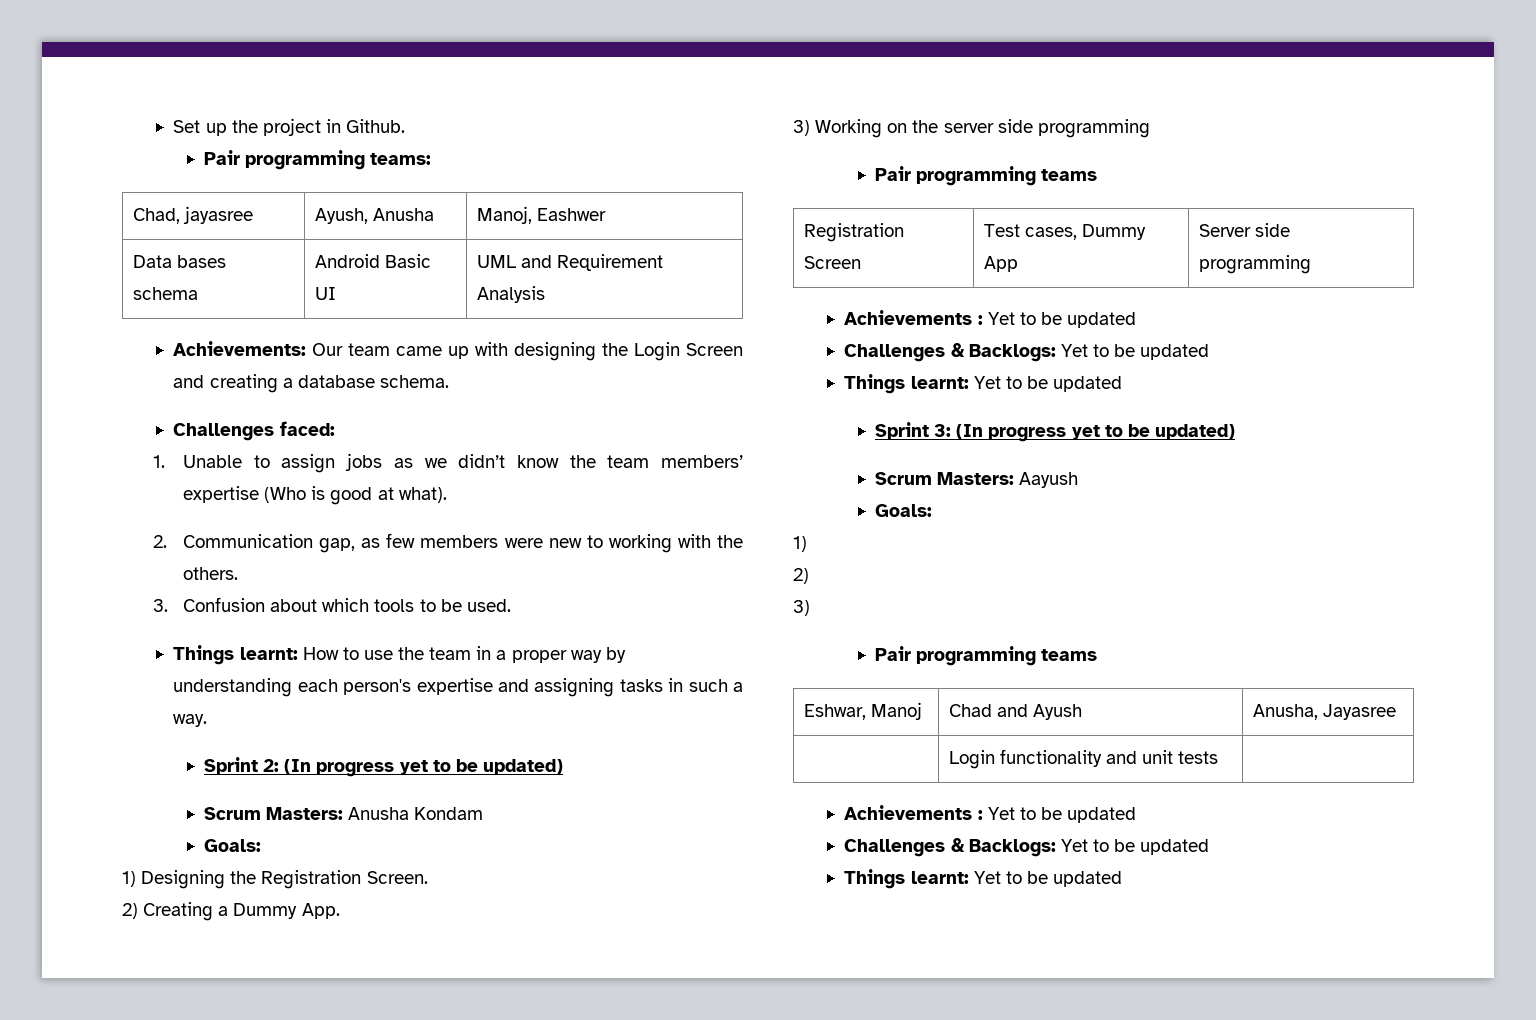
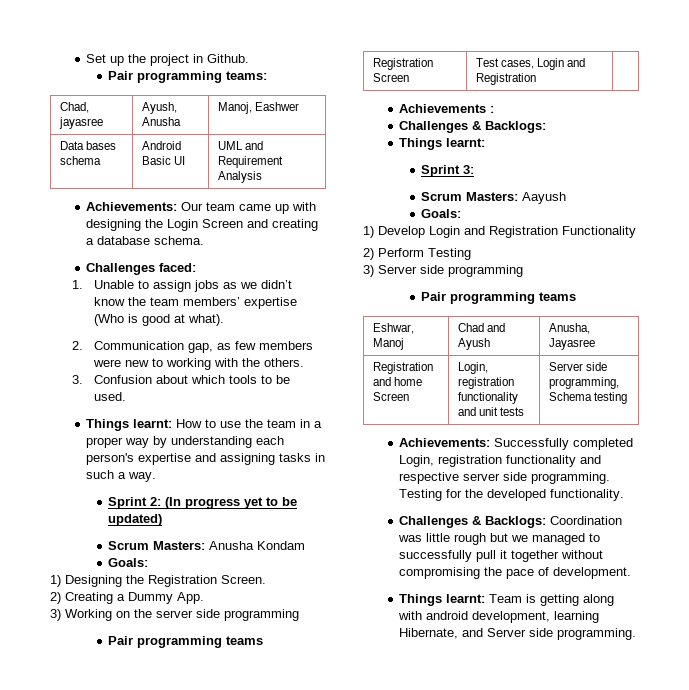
- Registration Screen | Test cases, Dummy App | Server side programming
- Achievements : Yet to be updated
- Challenges & Backlogs: Yet to be updated
- Things learnt: Yet to be updated
- Sprint 3: (In progress yet to be updated)
+ Registration Screen | Test cases, Login and Registration |
+ Achievements :
+ Challenges & Backlogs:
+ Things learnt:
+ Sprint 3:
  Scrum Masters: Aayush
  Goals:
- 1)
- 2)
- 3)
+ 1) Develop Login and Registration Functionality
+ 2) Perform Testing
+ 3) Server side programming
- | Login functionality and unit tests |
- Achievements : Yet to be updated
- Challenges & Backlogs: Yet to be updated
- Things learnt: Yet to be updated
+ Registration and home Screen | Login, registration functionality and unit tests | Server side programming, Schema testing
+ Achievements: Successfully completed Login, registration functionality and respective server side programming. Testing for the developed functionality.
+ Challenges & Backlogs: Coordination was little rough but we managed to successfully pull it together without compromising the pace of development.
+ Things learnt: Team is getting along with android development, learning Hibernate, and Server side programming.

